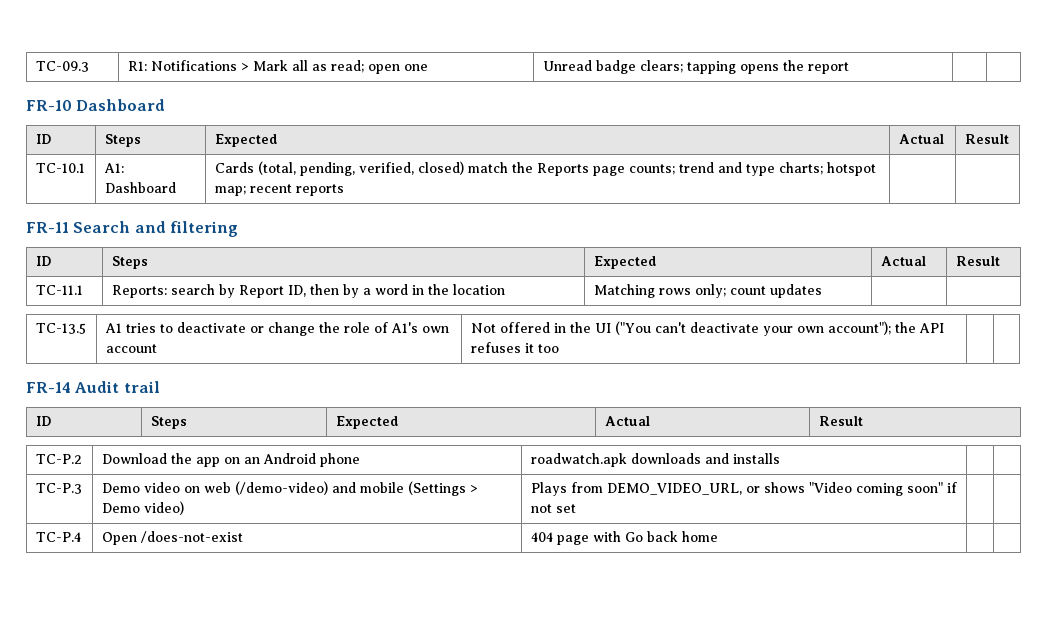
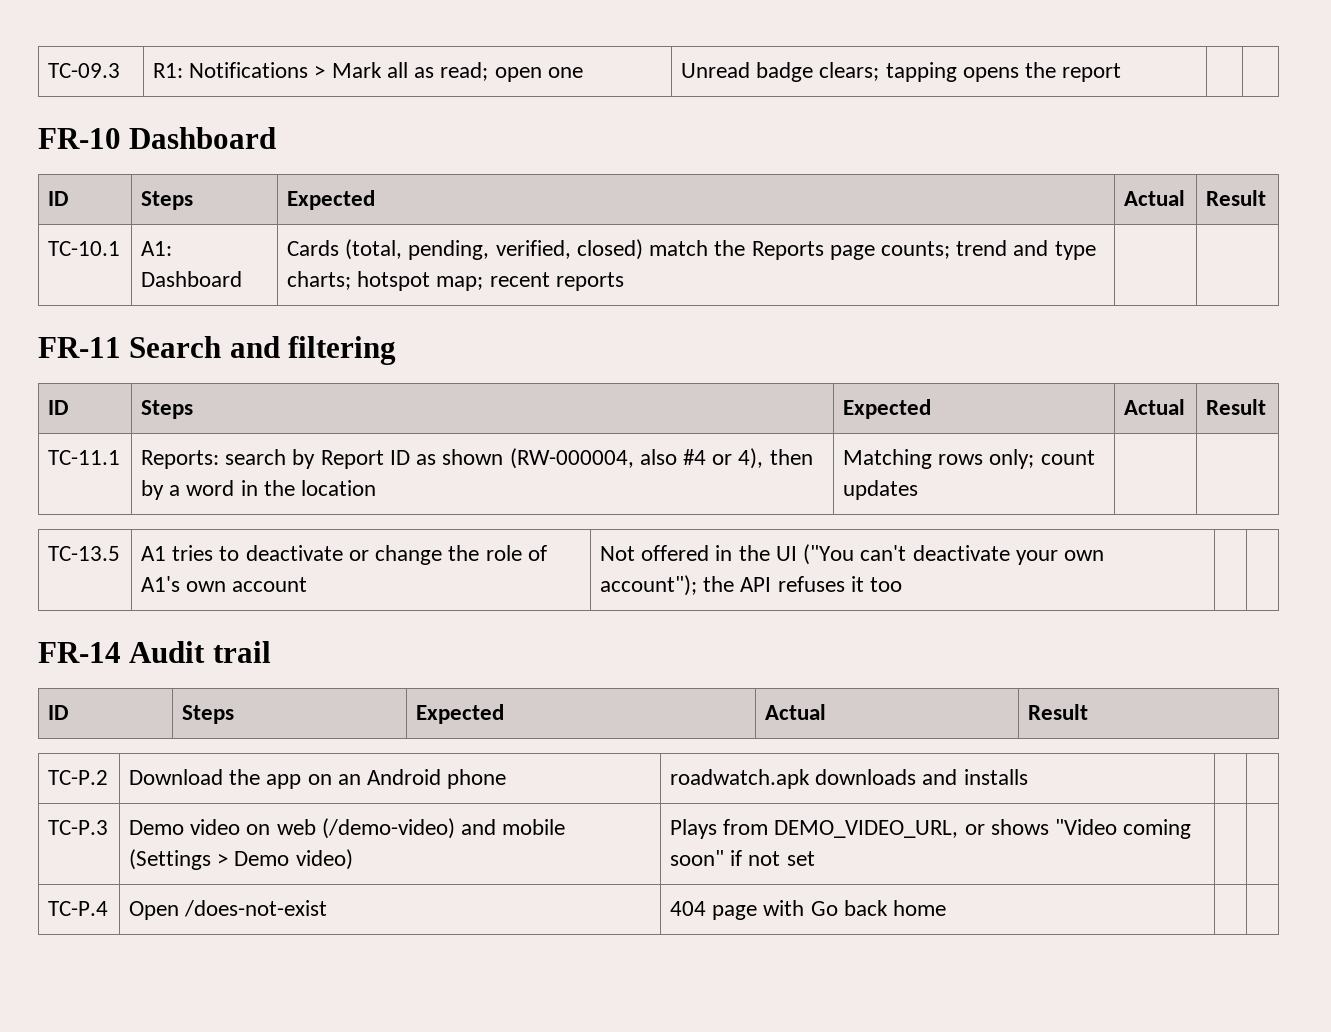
- TC-11.1 | Reports: search by Report ID, then by a word in the location | Matching rows only; count updates | |
+ TC-11.1 | Reports: search by Report ID as shown (RW-000004, also #4 or 4), then by a word in the location | Matching rows only; count updates | |

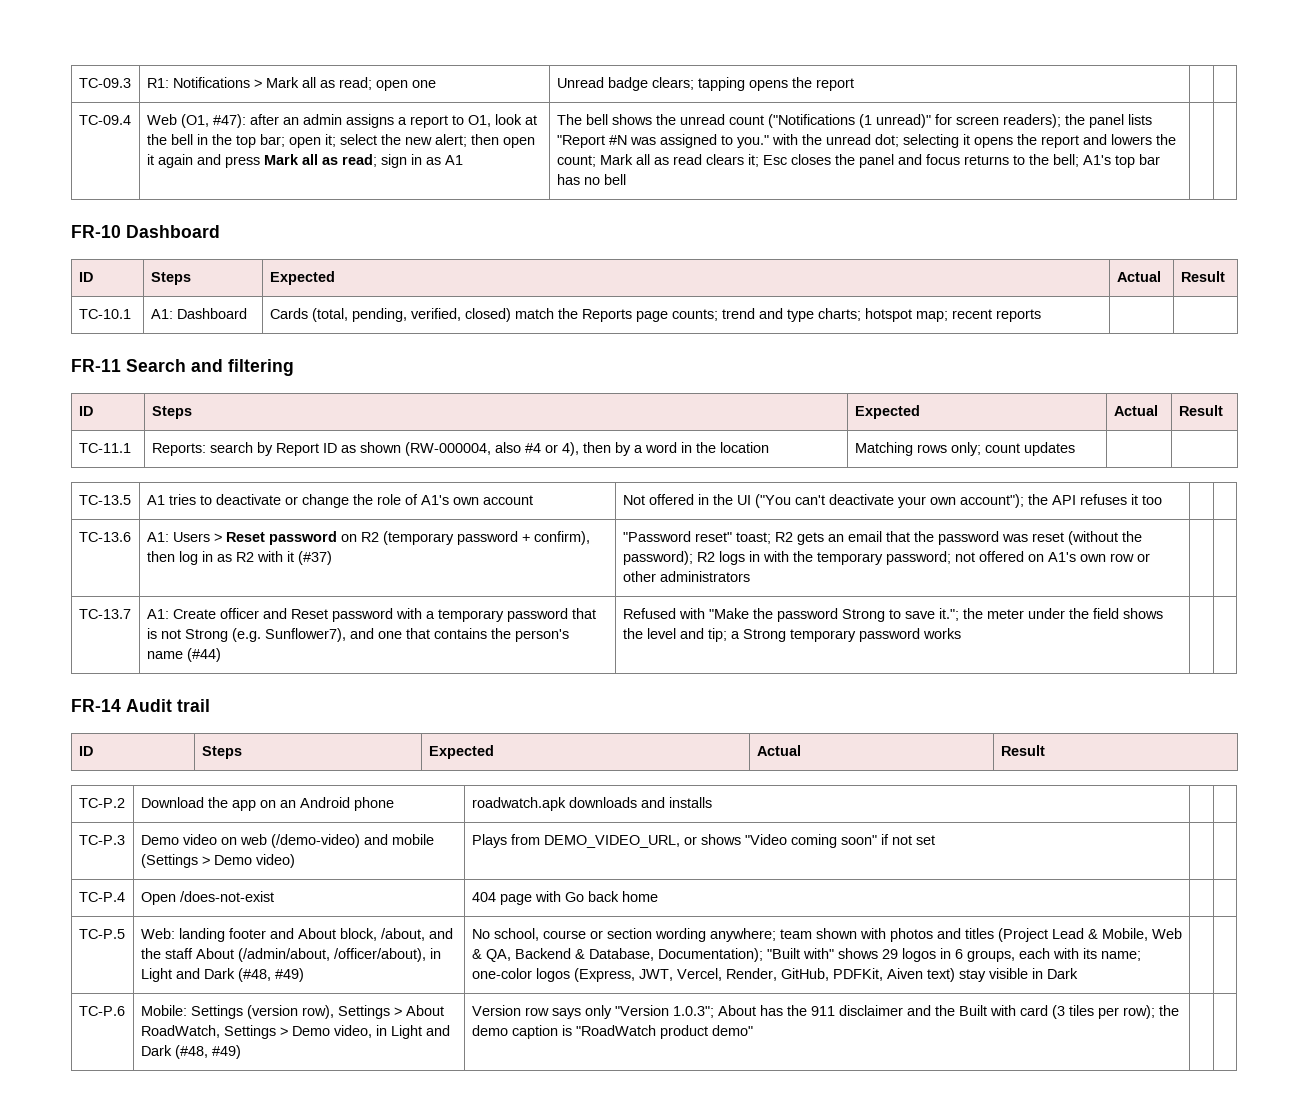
+ TC-09.4 | Web (O1, #47): after an admin assigns a report to O1, look at the bell in the top bar; open it; select the new alert; then open it again and press Mark all as read; sign in as A1 | The bell shows the unread count ("Notifications (1 unread)" for screen readers); the panel lists "Report #N was assigned to you." with the unread dot; selecting it opens the report and lowers the count; Mark all as read clears it; Esc closes the panel and focus returns to the bell; A1's top bar has no bell
+ TC-13.6 | A1: Users > Reset password on R2 (temporary password + confirm), then log in as R2 with it (#37) | "Password reset" toast; R2 gets an email that the password was reset (without the password); R2 logs in with the temporary password; not offered on A1's own row or other administrators | |
+ TC-13.7 | A1: Create officer and Reset password with a temporary password that is not Strong (e.g. Sunflower7), and one that contains the person's name (#44) | Refused with "Make the password Strong to save it."; the meter under the field shows the level and tip; a Strong temporary password works
+ TC-P.5 | Web: landing footer and About block, /about, and the staff About (/admin/about, /officer/about), in Light and Dark (#48, #49) | No school, course or section wording anywhere; team shown with photos and titles (Project Lead & Mobile, Web & QA, Backend & Database, Documentation); "Built with" shows 29 logos in 6 groups, each with its name; one-color logos (Express, JWT, Vercel, Render, GitHub, PDFKit, Aiven text) stay visible in Dark | |
+ TC-P.6 | Mobile: Settings (version row), Settings > About RoadWatch, Settings > Demo video, in Light and Dark (#48, #49) | Version row says only "Version 1.0.3"; About has the 911 disclaimer and the Built with card (3 tiles per row); the demo caption is "RoadWatch product demo"

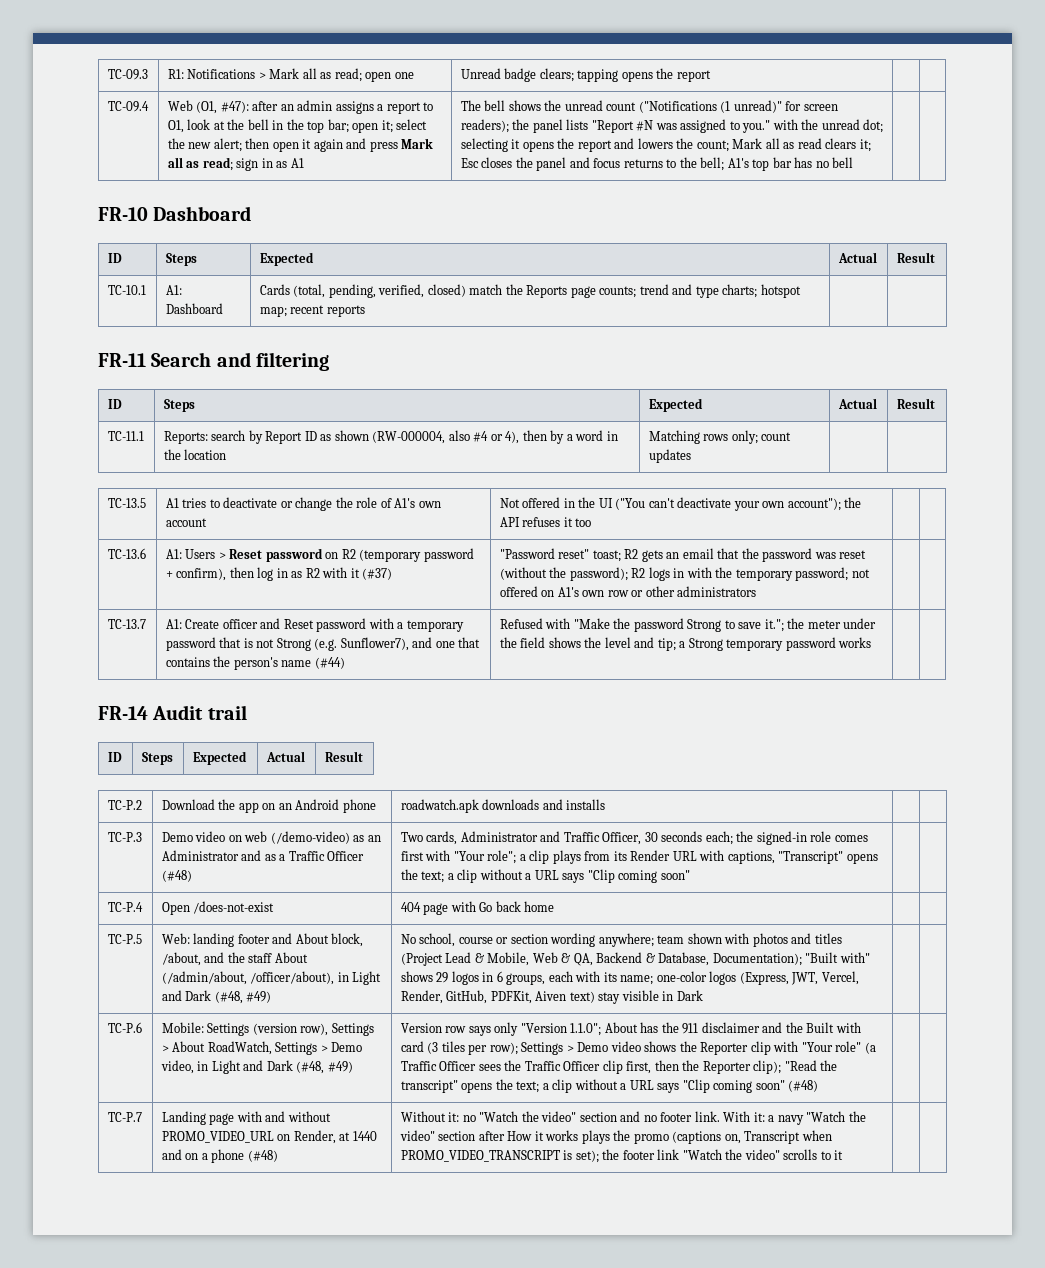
- Demo video on web (/demo-video) and mobile (Settings > Demo video) | Plays from DEMO_VIDEO_URL, or shows "Video coming soon" if not set
+ Demo video on web (/demo-video) as an Administrator and as a Traffic Officer (#48) | Two cards, Administrator and Traffic Officer, 30 seconds each; the signed-in role comes first with "Your role"; a clip plays from its Render URL with captions, "Transcript" opens the text; a clip without a URL says "Clip coming soon"
- Version row says only "Version 1.0.3"; About has the 911 disclaimer and the Built with card (3 tiles per row); the demo caption is "RoadWatch product demo"
+ Version row says only "Version 1.1.0"; About has the 911 disclaimer and the Built with card (3 tiles per row); Settings > Demo video shows the Reporter clip with "Your role" (a Traffic Officer sees the Traffic Officer clip first, then the Reporter clip); "Read the transcript" opens the text; a clip without a URL says "Clip coming soon" (#48) | |
+ TC-P.7 | Landing page with and without PROMO_VIDEO_URL on Render, at 1440 and on a phone (#48) | Without it: no "Watch the video" section and no footer link. With it: a navy "Watch the video" section after How it works plays the promo (captions on, Transcript when PROMO_VIDEO_TRANSCRIPT is set); the footer link "Watch the video" scrolls to it

